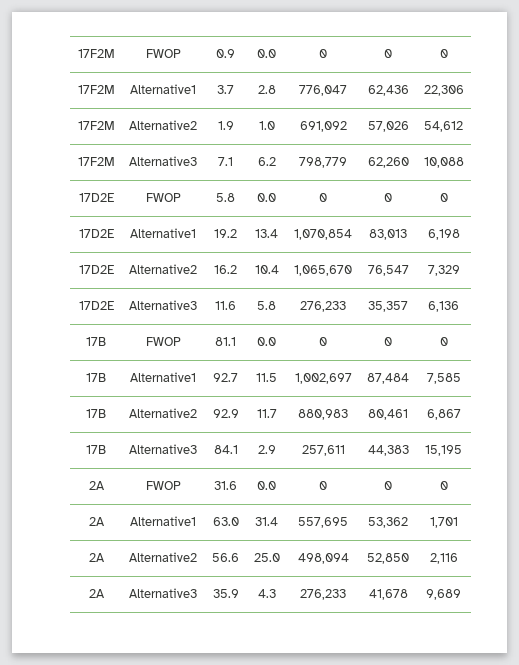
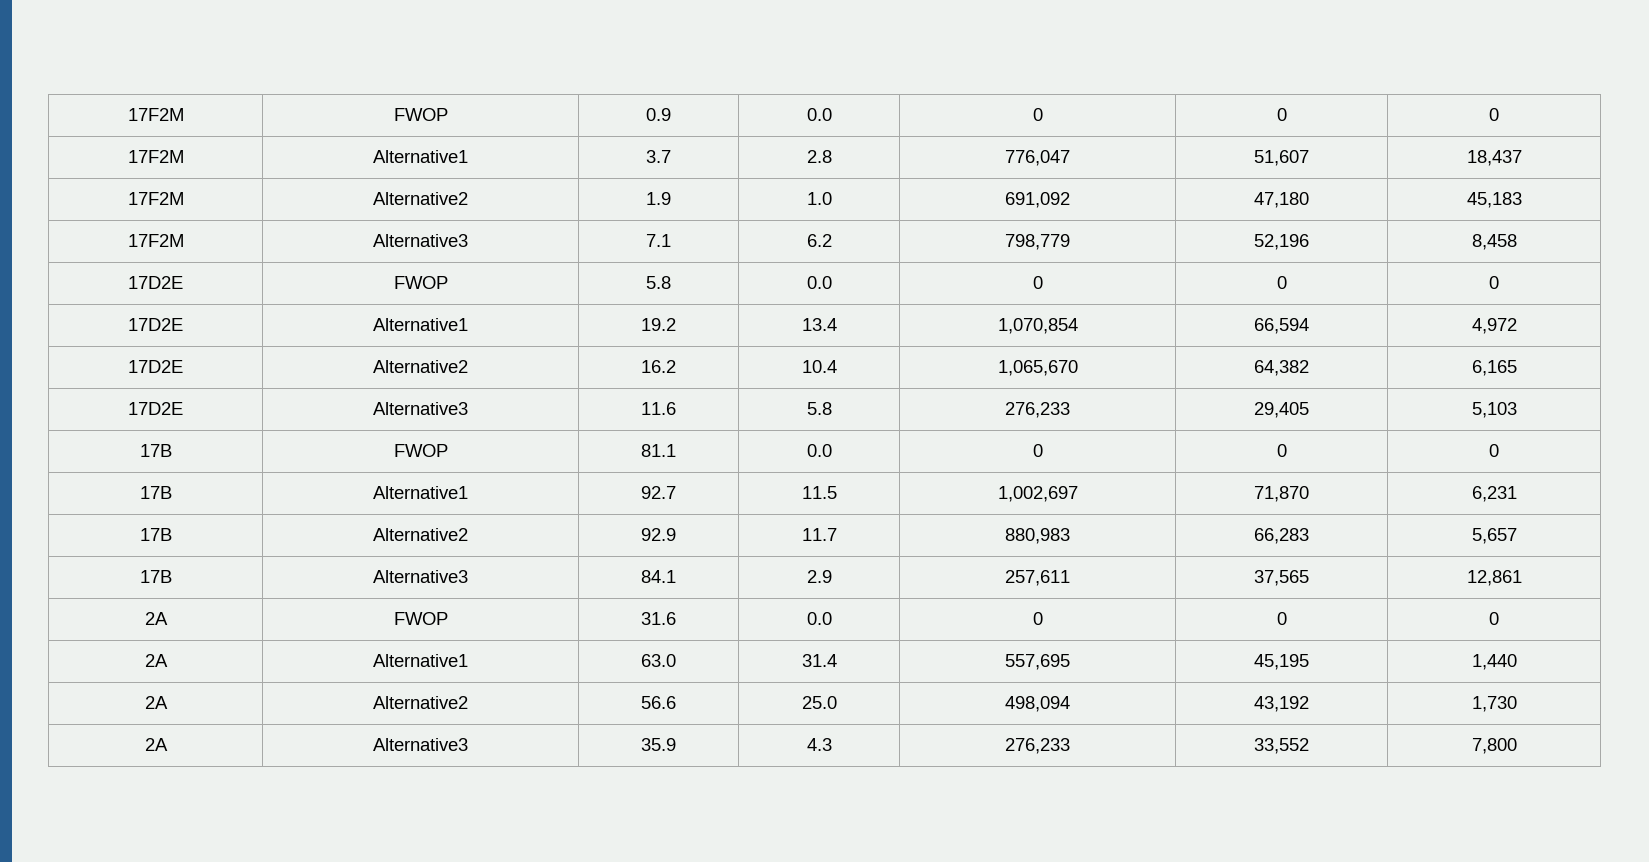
- 17F2M | Alternative1 | 3.7 | 2.8 | 776,047 | 62,436 | 22,306
+ 17F2M | Alternative1 | 3.7 | 2.8 | 776,047 | 51,607 | 18,437
- 17F2M | Alternative2 | 1.9 | 1.0 | 691,092 | 57,026 | 54,612
+ 17F2M | Alternative2 | 1.9 | 1.0 | 691,092 | 47,180 | 45,183
- 17F2M | Alternative3 | 7.1 | 6.2 | 798,779 | 62,260 | 10,088
+ 17F2M | Alternative3 | 7.1 | 6.2 | 798,779 | 52,196 | 8,458
- 17D2E | Alternative1 | 19.2 | 13.4 | 1,070,854 | 83,013 | 6,198
+ 17D2E | Alternative1 | 19.2 | 13.4 | 1,070,854 | 66,594 | 4,972
- 17D2E | Alternative2 | 16.2 | 10.4 | 1,065,670 | 76,547 | 7,329
+ 17D2E | Alternative2 | 16.2 | 10.4 | 1,065,670 | 64,382 | 6,165
- 17D2E | Alternative3 | 11.6 | 5.8 | 276,233 | 35,357 | 6,136
+ 17D2E | Alternative3 | 11.6 | 5.8 | 276,233 | 29,405 | 5,103
- 17B | Alternative1 | 92.7 | 11.5 | 1,002,697 | 87,484 | 7,585
+ 17B | Alternative1 | 92.7 | 11.5 | 1,002,697 | 71,870 | 6,231
- 17B | Alternative2 | 92.9 | 11.7 | 880,983 | 80,461 | 6,867
+ 17B | Alternative2 | 92.9 | 11.7 | 880,983 | 66,283 | 5,657
- 17B | Alternative3 | 84.1 | 2.9 | 257,611 | 44,383 | 15,195
+ 17B | Alternative3 | 84.1 | 2.9 | 257,611 | 37,565 | 12,861
- 2A | Alternative1 | 63.0 | 31.4 | 557,695 | 53,362 | 1,701
+ 2A | Alternative1 | 63.0 | 31.4 | 557,695 | 45,195 | 1,440
- 2A | Alternative2 | 56.6 | 25.0 | 498,094 | 52,850 | 2,116
+ 2A | Alternative2 | 56.6 | 25.0 | 498,094 | 43,192 | 1,730
- 2A | Alternative3 | 35.9 | 4.3 | 276,233 | 41,678 | 9,689
+ 2A | Alternative3 | 35.9 | 4.3 | 276,233 | 33,552 | 7,800

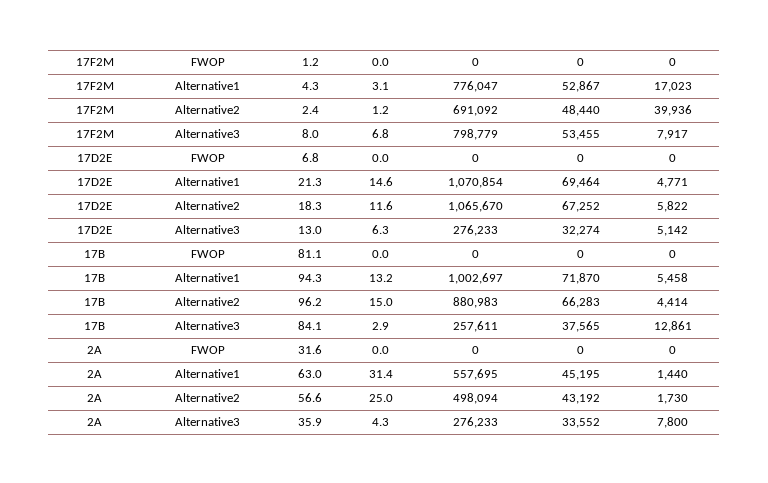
- 17F2M | FWOP | 0.9 | 0.0 | 0 | 0 | 0
+ 17F2M | FWOP | 1.2 | 0.0 | 0 | 0 | 0
- 17F2M | Alternative1 | 3.7 | 2.8 | 776,047 | 51,607 | 18,437
+ 17F2M | Alternative1 | 4.3 | 3.1 | 776,047 | 52,867 | 17,023
- 17F2M | Alternative2 | 1.9 | 1.0 | 691,092 | 47,180 | 45,183
+ 17F2M | Alternative2 | 2.4 | 1.2 | 691,092 | 48,440 | 39,936
- 17F2M | Alternative3 | 7.1 | 6.2 | 798,779 | 52,196 | 8,458
+ 17F2M | Alternative3 | 8.0 | 6.8 | 798,779 | 53,455 | 7,917
- 17D2E | FWOP | 5.8 | 0.0 | 0 | 0 | 0
+ 17D2E | FWOP | 6.8 | 0.0 | 0 | 0 | 0
- 17D2E | Alternative1 | 19.2 | 13.4 | 1,070,854 | 66,594 | 4,972
+ 17D2E | Alternative1 | 21.3 | 14.6 | 1,070,854 | 69,464 | 4,771
- 17D2E | Alternative2 | 16.2 | 10.4 | 1,065,670 | 64,382 | 6,165
+ 17D2E | Alternative2 | 18.3 | 11.6 | 1,065,670 | 67,252 | 5,822
- 17D2E | Alternative3 | 11.6 | 5.8 | 276,233 | 29,405 | 5,103
+ 17D2E | Alternative3 | 13.0 | 6.3 | 276,233 | 32,274 | 5,142
- 17B | Alternative1 | 92.7 | 11.5 | 1,002,697 | 71,870 | 6,231
+ 17B | Alternative1 | 94.3 | 13.2 | 1,002,697 | 71,870 | 5,458
- 17B | Alternative2 | 92.9 | 11.7 | 880,983 | 66,283 | 5,657
+ 17B | Alternative2 | 96.2 | 15.0 | 880,983 | 66,283 | 4,414

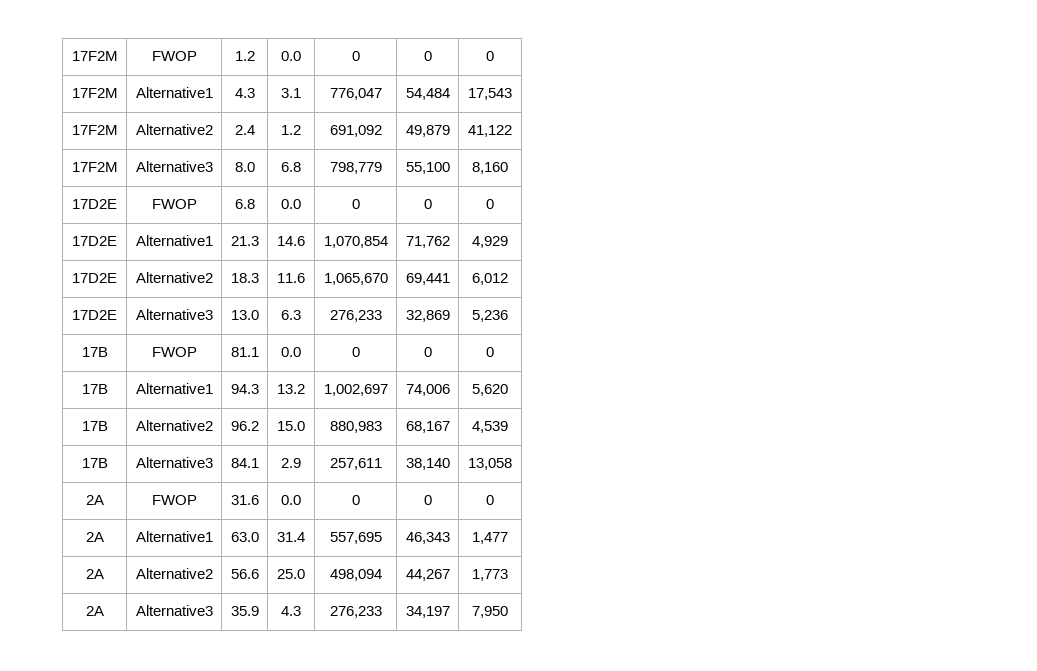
- 17F2M | Alternative1 | 4.3 | 3.1 | 776,047 | 52,867 | 17,023
+ 17F2M | Alternative1 | 4.3 | 3.1 | 776,047 | 54,484 | 17,543
- 17F2M | Alternative2 | 2.4 | 1.2 | 691,092 | 48,440 | 39,936
+ 17F2M | Alternative2 | 2.4 | 1.2 | 691,092 | 49,879 | 41,122
- 17F2M | Alternative3 | 8.0 | 6.8 | 798,779 | 53,455 | 7,917
+ 17F2M | Alternative3 | 8.0 | 6.8 | 798,779 | 55,100 | 8,160
- 17D2E | Alternative1 | 21.3 | 14.6 | 1,070,854 | 69,464 | 4,771
+ 17D2E | Alternative1 | 21.3 | 14.6 | 1,070,854 | 71,762 | 4,929
- 17D2E | Alternative2 | 18.3 | 11.6 | 1,065,670 | 67,252 | 5,822
+ 17D2E | Alternative2 | 18.3 | 11.6 | 1,065,670 | 69,441 | 6,012
- 17D2E | Alternative3 | 13.0 | 6.3 | 276,233 | 32,274 | 5,142
+ 17D2E | Alternative3 | 13.0 | 6.3 | 276,233 | 32,869 | 5,236
- 17B | Alternative1 | 94.3 | 13.2 | 1,002,697 | 71,870 | 5,458
+ 17B | Alternative1 | 94.3 | 13.2 | 1,002,697 | 74,006 | 5,620
- 17B | Alternative2 | 96.2 | 15.0 | 880,983 | 66,283 | 4,414
+ 17B | Alternative2 | 96.2 | 15.0 | 880,983 | 68,167 | 4,539
- 17B | Alternative3 | 84.1 | 2.9 | 257,611 | 37,565 | 12,861
+ 17B | Alternative3 | 84.1 | 2.9 | 257,611 | 38,140 | 13,058
- 2A | Alternative1 | 63.0 | 31.4 | 557,695 | 45,195 | 1,440
+ 2A | Alternative1 | 63.0 | 31.4 | 557,695 | 46,343 | 1,477
- 2A | Alternative2 | 56.6 | 25.0 | 498,094 | 43,192 | 1,730
+ 2A | Alternative2 | 56.6 | 25.0 | 498,094 | 44,267 | 1,773
- 2A | Alternative3 | 35.9 | 4.3 | 276,233 | 33,552 | 7,800
+ 2A | Alternative3 | 35.9 | 4.3 | 276,233 | 34,197 | 7,950

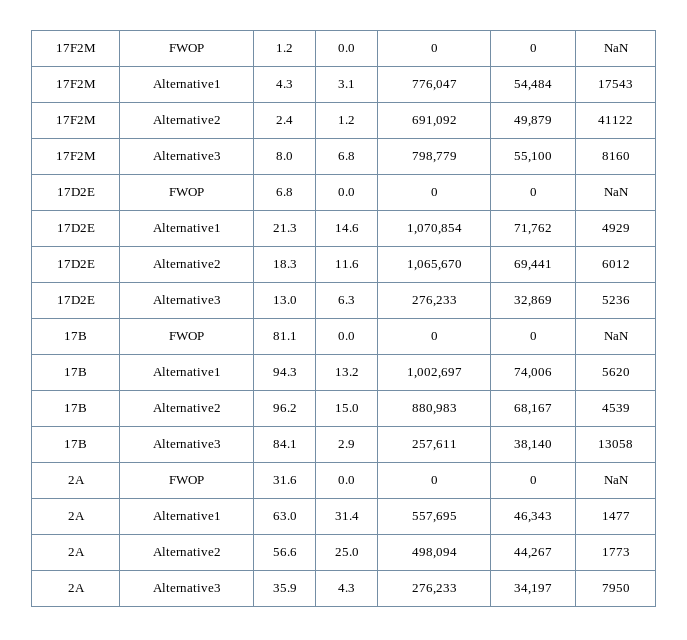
- 17F2M | FWOP | 1.2 | 0.0 | 0 | 0 | 0
+ 17F2M | FWOP | 1.2 | 0.0 | 0 | 0 | NaN
- 17F2M | Alternative1 | 4.3 | 3.1 | 776,047 | 54,484 | 17,543
+ 17F2M | Alternative1 | 4.3 | 3.1 | 776,047 | 54,484 | 17543
- 17F2M | Alternative2 | 2.4 | 1.2 | 691,092 | 49,879 | 41,122
+ 17F2M | Alternative2 | 2.4 | 1.2 | 691,092 | 49,879 | 41122
- 17F2M | Alternative3 | 8.0 | 6.8 | 798,779 | 55,100 | 8,160
+ 17F2M | Alternative3 | 8.0 | 6.8 | 798,779 | 55,100 | 8160
- 17D2E | FWOP | 6.8 | 0.0 | 0 | 0 | 0
+ 17D2E | FWOP | 6.8 | 0.0 | 0 | 0 | NaN
- 17D2E | Alternative1 | 21.3 | 14.6 | 1,070,854 | 71,762 | 4,929
+ 17D2E | Alternative1 | 21.3 | 14.6 | 1,070,854 | 71,762 | 4929
- 17D2E | Alternative2 | 18.3 | 11.6 | 1,065,670 | 69,441 | 6,012
+ 17D2E | Alternative2 | 18.3 | 11.6 | 1,065,670 | 69,441 | 6012
- 17D2E | Alternative3 | 13.0 | 6.3 | 276,233 | 32,869 | 5,236
+ 17D2E | Alternative3 | 13.0 | 6.3 | 276,233 | 32,869 | 5236
- 17B | FWOP | 81.1 | 0.0 | 0 | 0 | 0
+ 17B | FWOP | 81.1 | 0.0 | 0 | 0 | NaN
- 17B | Alternative1 | 94.3 | 13.2 | 1,002,697 | 74,006 | 5,620
+ 17B | Alternative1 | 94.3 | 13.2 | 1,002,697 | 74,006 | 5620
- 17B | Alternative2 | 96.2 | 15.0 | 880,983 | 68,167 | 4,539
+ 17B | Alternative2 | 96.2 | 15.0 | 880,983 | 68,167 | 4539
- 17B | Alternative3 | 84.1 | 2.9 | 257,611 | 38,140 | 13,058
+ 17B | Alternative3 | 84.1 | 2.9 | 257,611 | 38,140 | 13058
- 2A | FWOP | 31.6 | 0.0 | 0 | 0 | 0
+ 2A | FWOP | 31.6 | 0.0 | 0 | 0 | NaN
- 2A | Alternative1 | 63.0 | 31.4 | 557,695 | 46,343 | 1,477
+ 2A | Alternative1 | 63.0 | 31.4 | 557,695 | 46,343 | 1477
- 2A | Alternative2 | 56.6 | 25.0 | 498,094 | 44,267 | 1,773
+ 2A | Alternative2 | 56.6 | 25.0 | 498,094 | 44,267 | 1773
- 2A | Alternative3 | 35.9 | 4.3 | 276,233 | 34,197 | 7,950
+ 2A | Alternative3 | 35.9 | 4.3 | 276,233 | 34,197 | 7950

